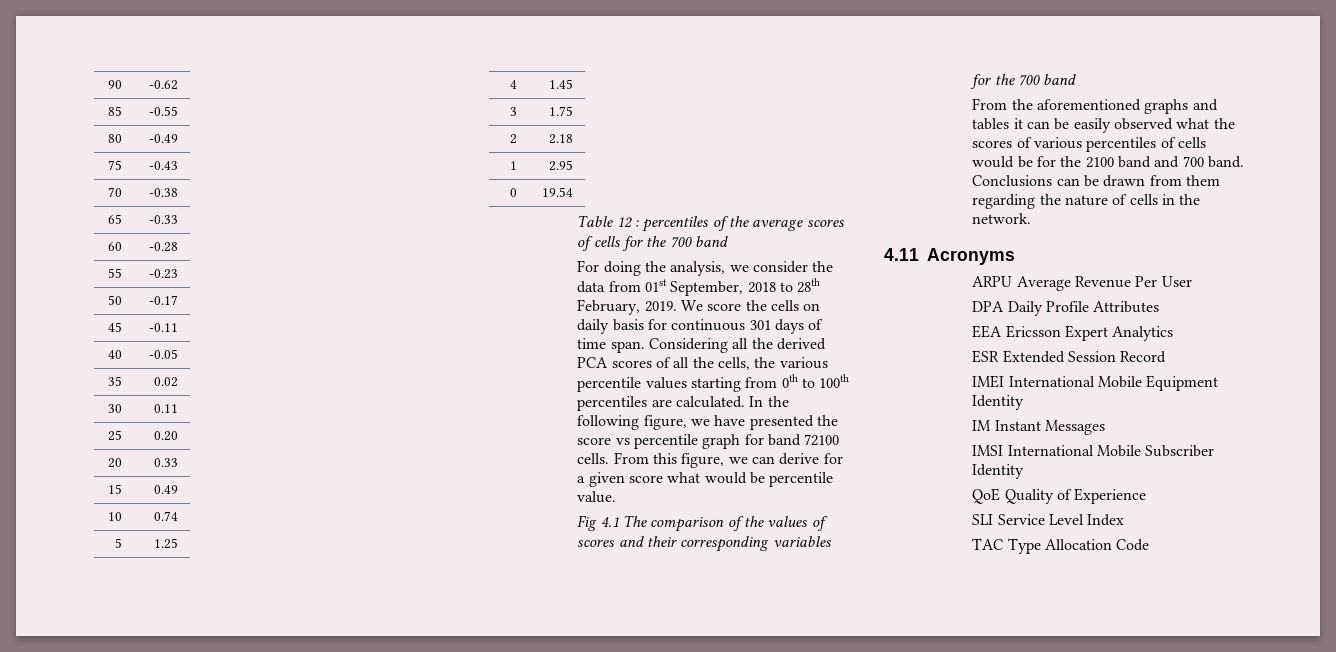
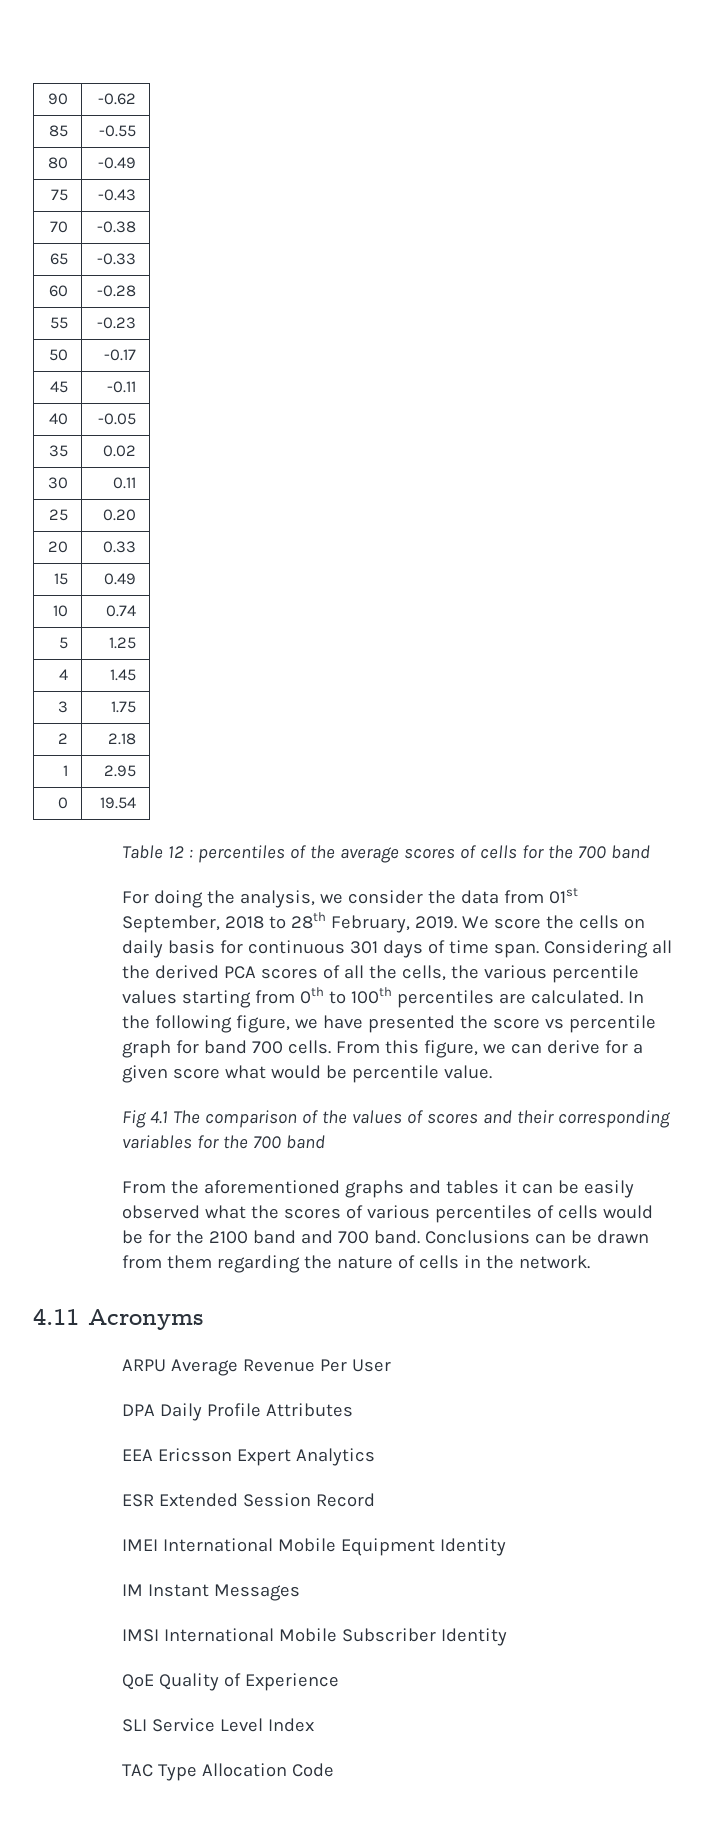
- In the following figure, we have presented the score vs percentile graph for band 72100 cells.
+ In the following figure, we have presented the score vs percentile graph for band 700 cells.

